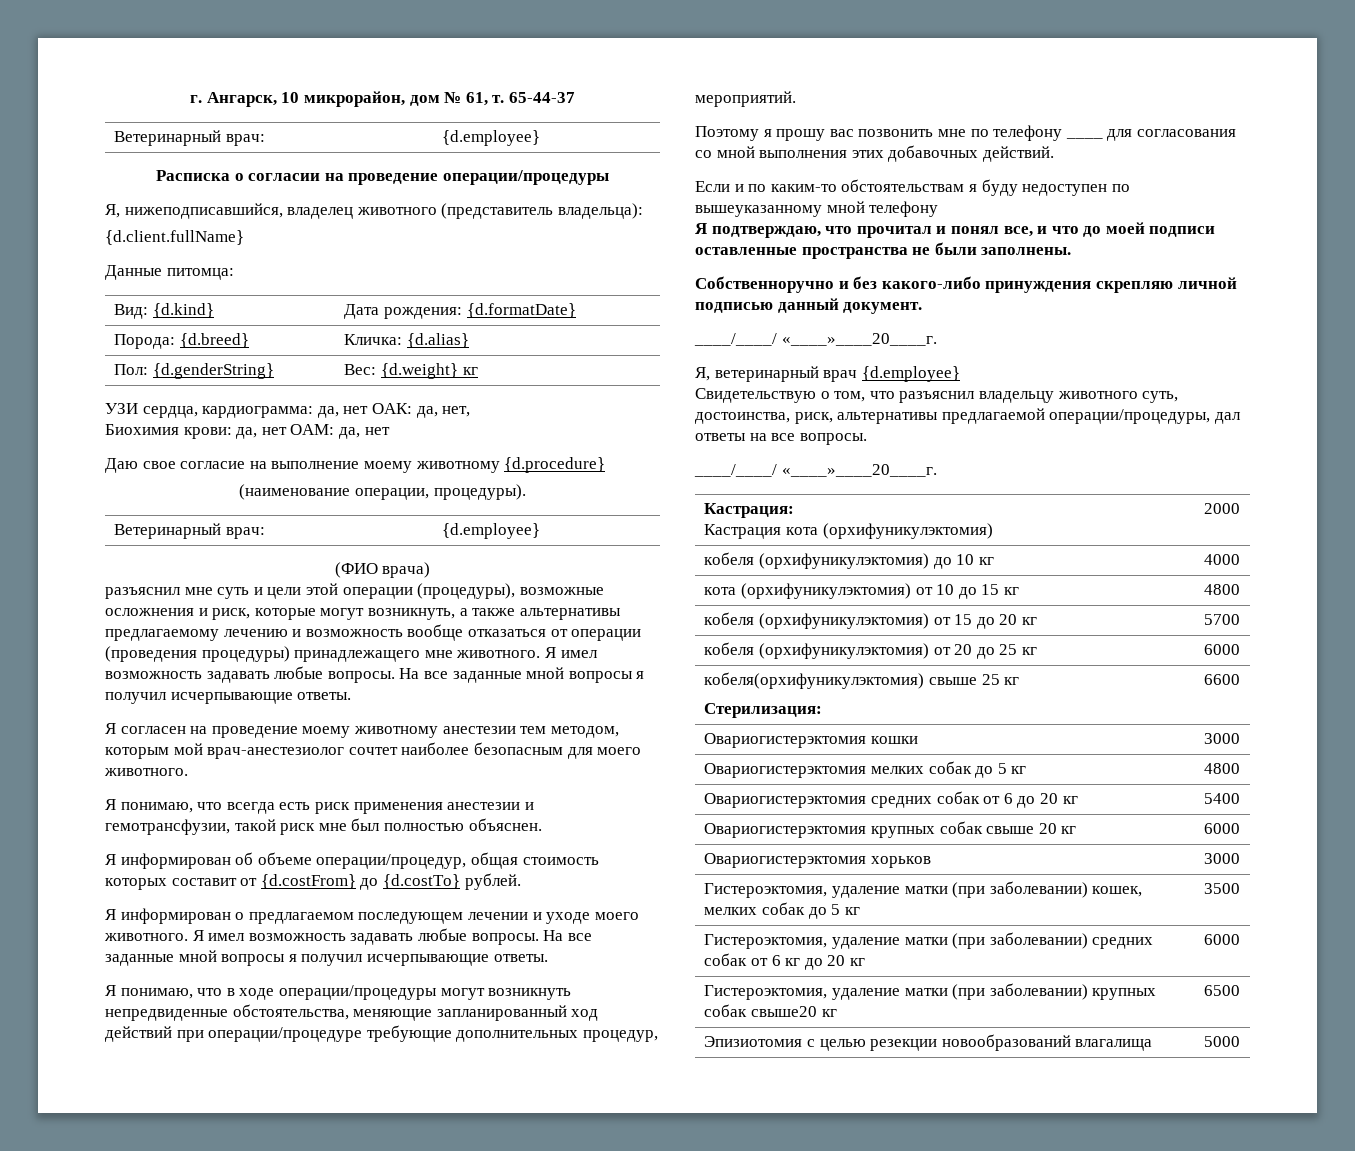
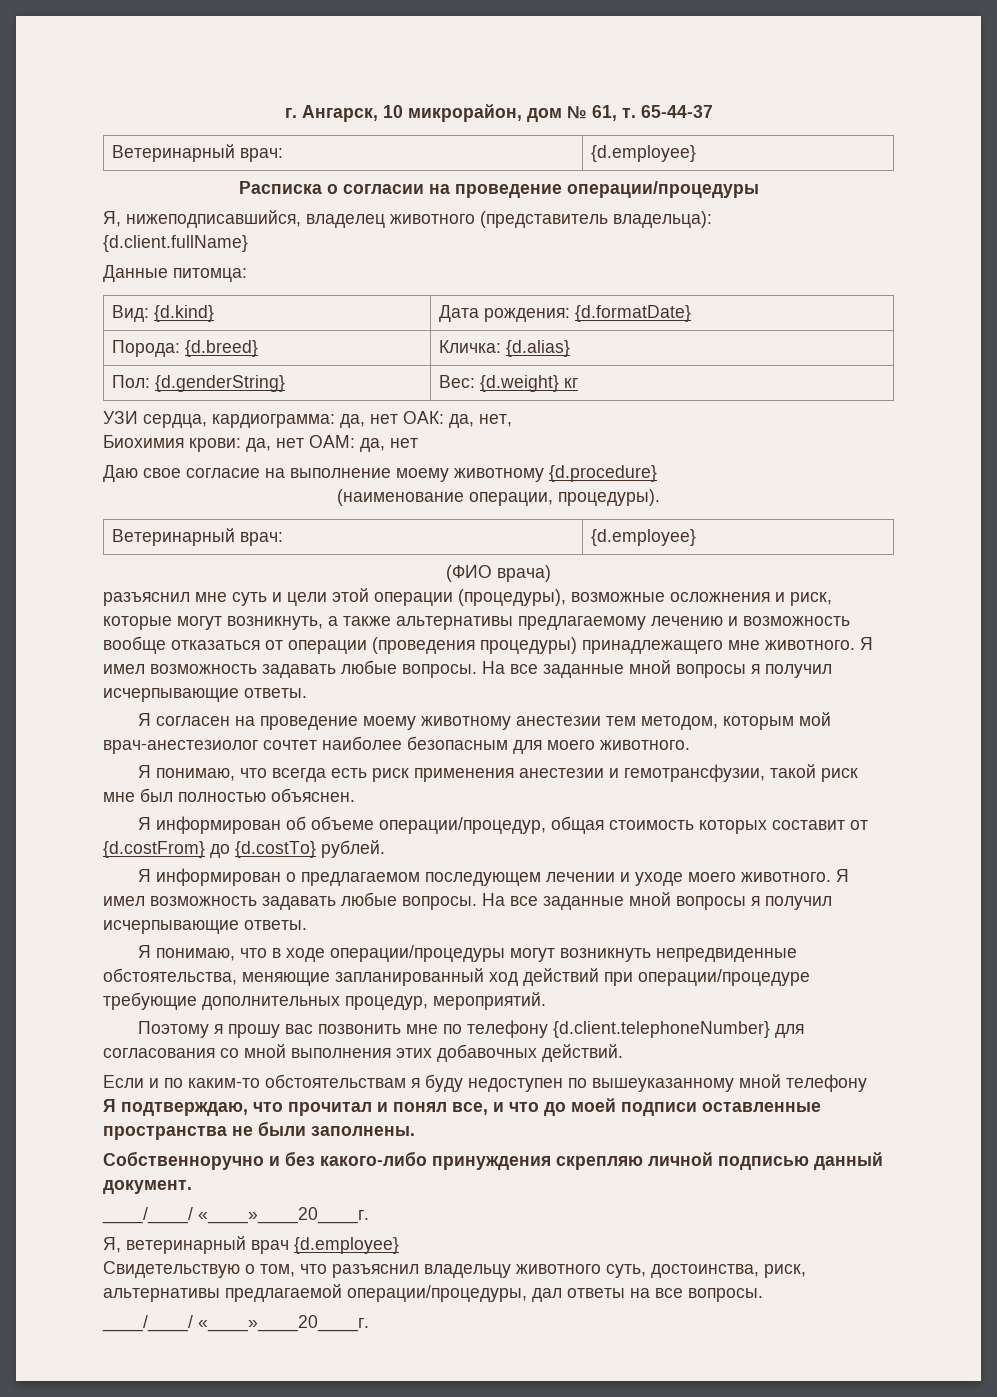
- Поэтому я прошу вас позвонить мне по телефону ____ для согласования со мной выполнения этих добавочных действий.
+ Поэтому я прошу вас позвонить мне по телефону {d.client.telephoneNumber} для согласования со мной выполнения этих добавочных действий.
- Кастрация:
- Кастрация кота (орхифуникулэктомия) | 2000
- кобеля (орхифуникулэктомия) до 10 кг | 4000
- кота (орхифуникулэктомия) от 10 до 15 кг | 4800
- кобеля (орхифуникулэктомия) от 15 до 20 кг | 5700
- кобеля (орхифуникулэктомия) от 20 до 25 кг | 6000
- кобеля(орхифуникулэктомия) свыше 25 кг
- Стерилизация: | 6600
- Овариогистерэктомия кошки | 3000
- Овариогистерэктомия мелких собак до 5 кг | 4800
- Овариогистерэктомия средних собак от 6 до 20 кг | 5400
- Овариогистерэктомия крупных собак свыше 20 кг | 6000
- Овариогистерэктомия хорьков | 3000
- Гистероэктомия, удаление матки (при заболевании) кошек, мелких собак до 5 кг | 3500
- Гистероэктомия, удаление матки (при заболевании) средних собак от 6 кг до 20 кг | 6000
- Гистероэктомия, удаление матки (при заболевании) крупных собак свыше20 кг | 6500
- Эпизиотомия с целью резекции новообразований влагалища | 5000

